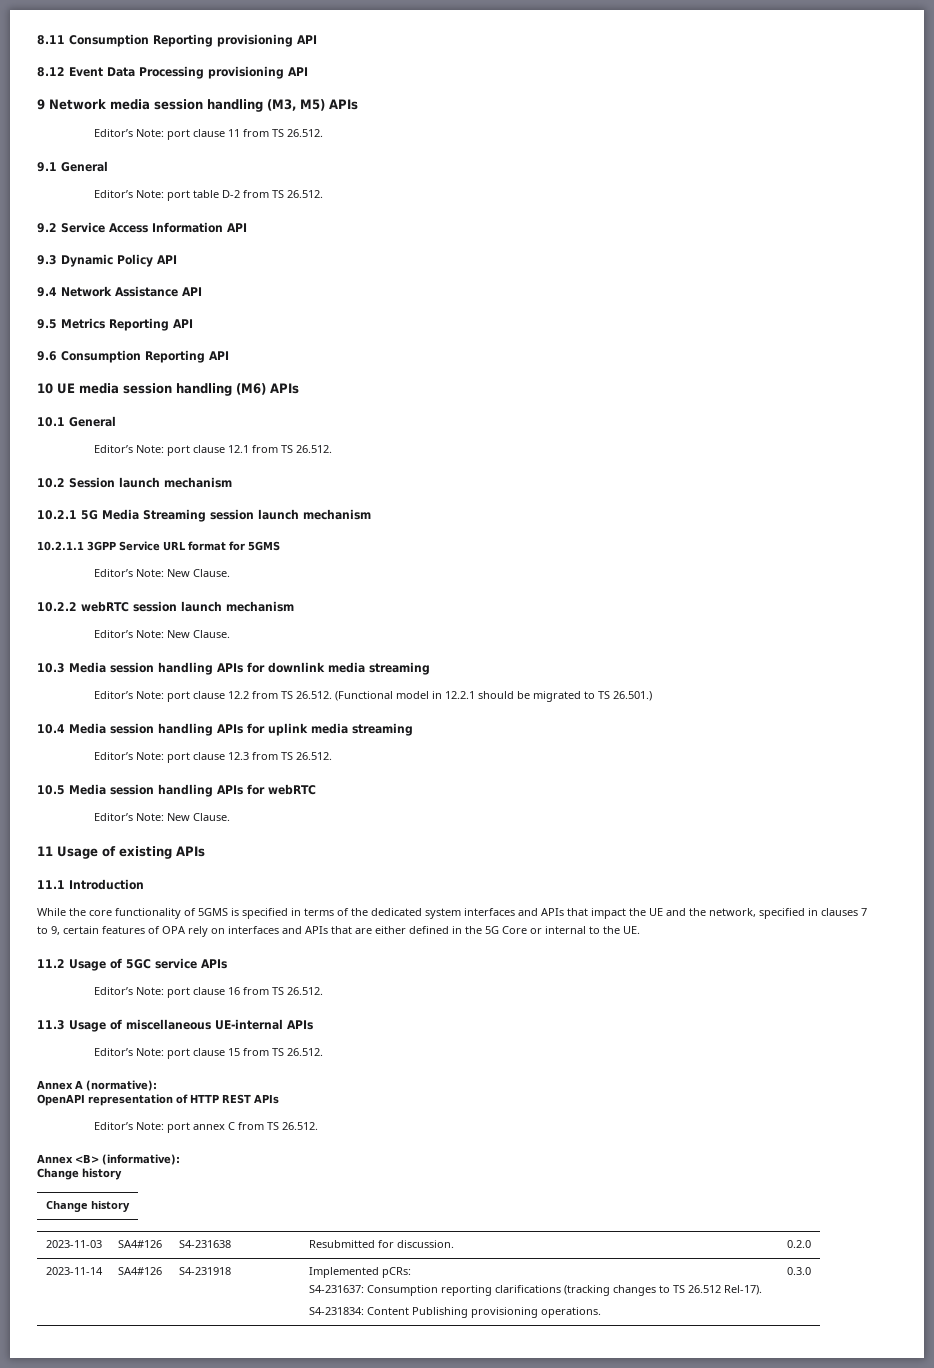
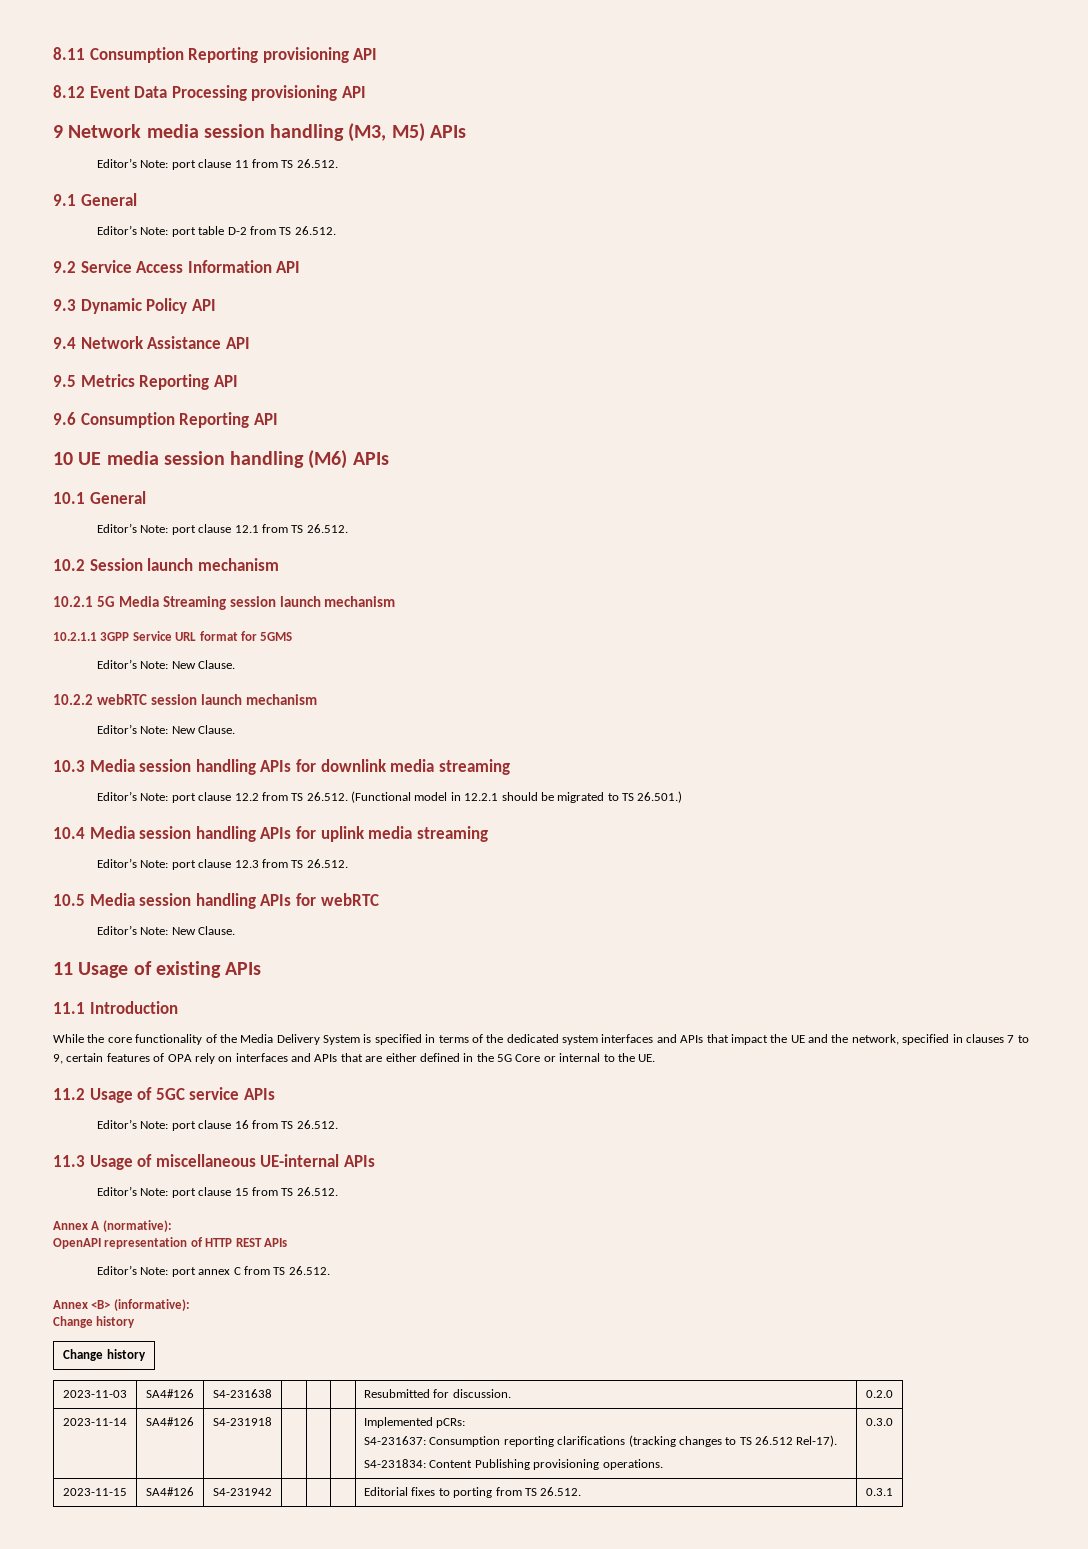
- While the core functionality of 5GMS is specified in terms of the dedicated system interfaces and APIs that impact the UE and the network, specified in clauses 7 to 9, certain features of OPA rely on interfaces and APIs that are either defined in the 5G Core or internal to the UE.
+ While the core functionality of the Media Delivery System is specified in terms of the dedicated system interfaces and APIs that impact the UE and the network, specified in clauses 7 to 9, certain features of OPA rely on interfaces and APIs that are either defined in the 5G Core or internal to the UE.
+ 2023-11-15 | SA4#126 | S4-231942 | | | | Editorial fixes to porting from TS 26.512. | 0.3.1

